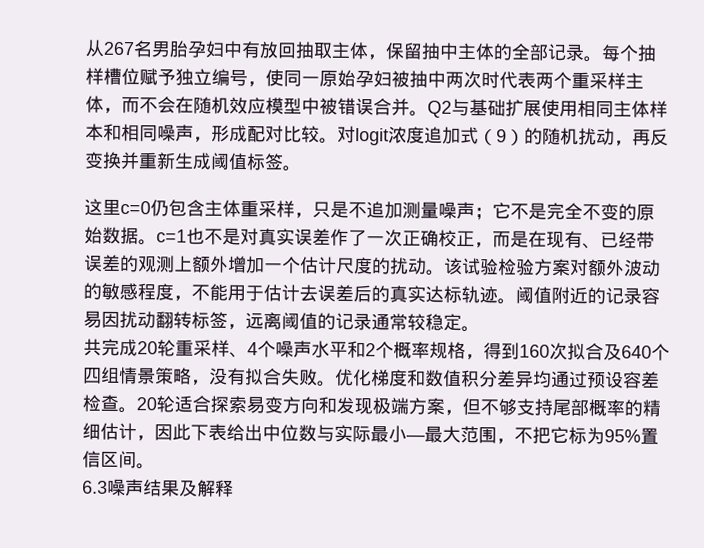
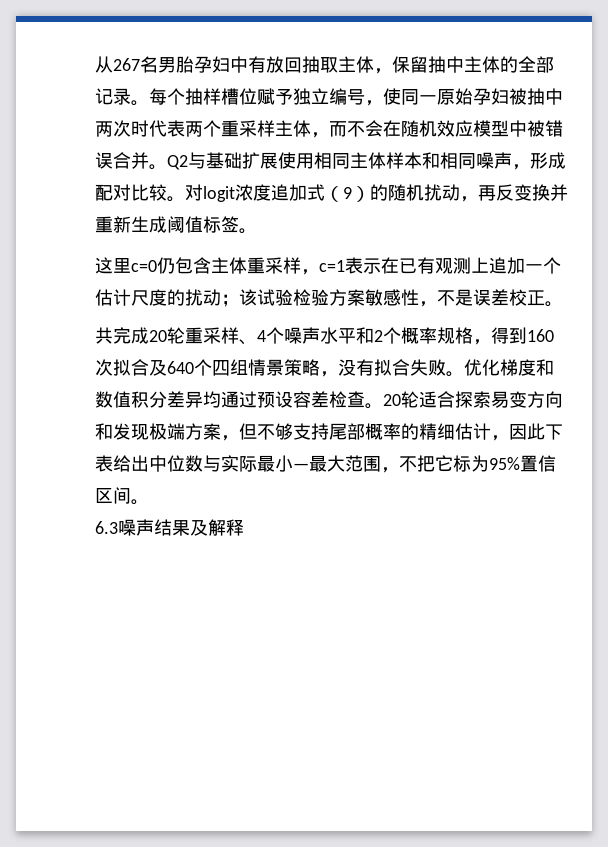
- 这里c=0仍包含主体重采样，只是不追加测量噪声；它不是完全不变的原始数据。c=1也不是对真实误差作了一次正确校正，而是在现有、已经带误差的观测上额外增加一个估计尺度的扰动。该试验检验方案对额外波动的敏感程度，不能用于估计去误差后的真实达标轨迹。阈值附近的记录容易因扰动翻转标签，远离阈值的记录通常较稳定。
+ 这里c=0仍包含主体重采样，c=1表示在已有观测上追加一个估计尺度的扰动；该试验检验方案敏感性，不是误差校正。

